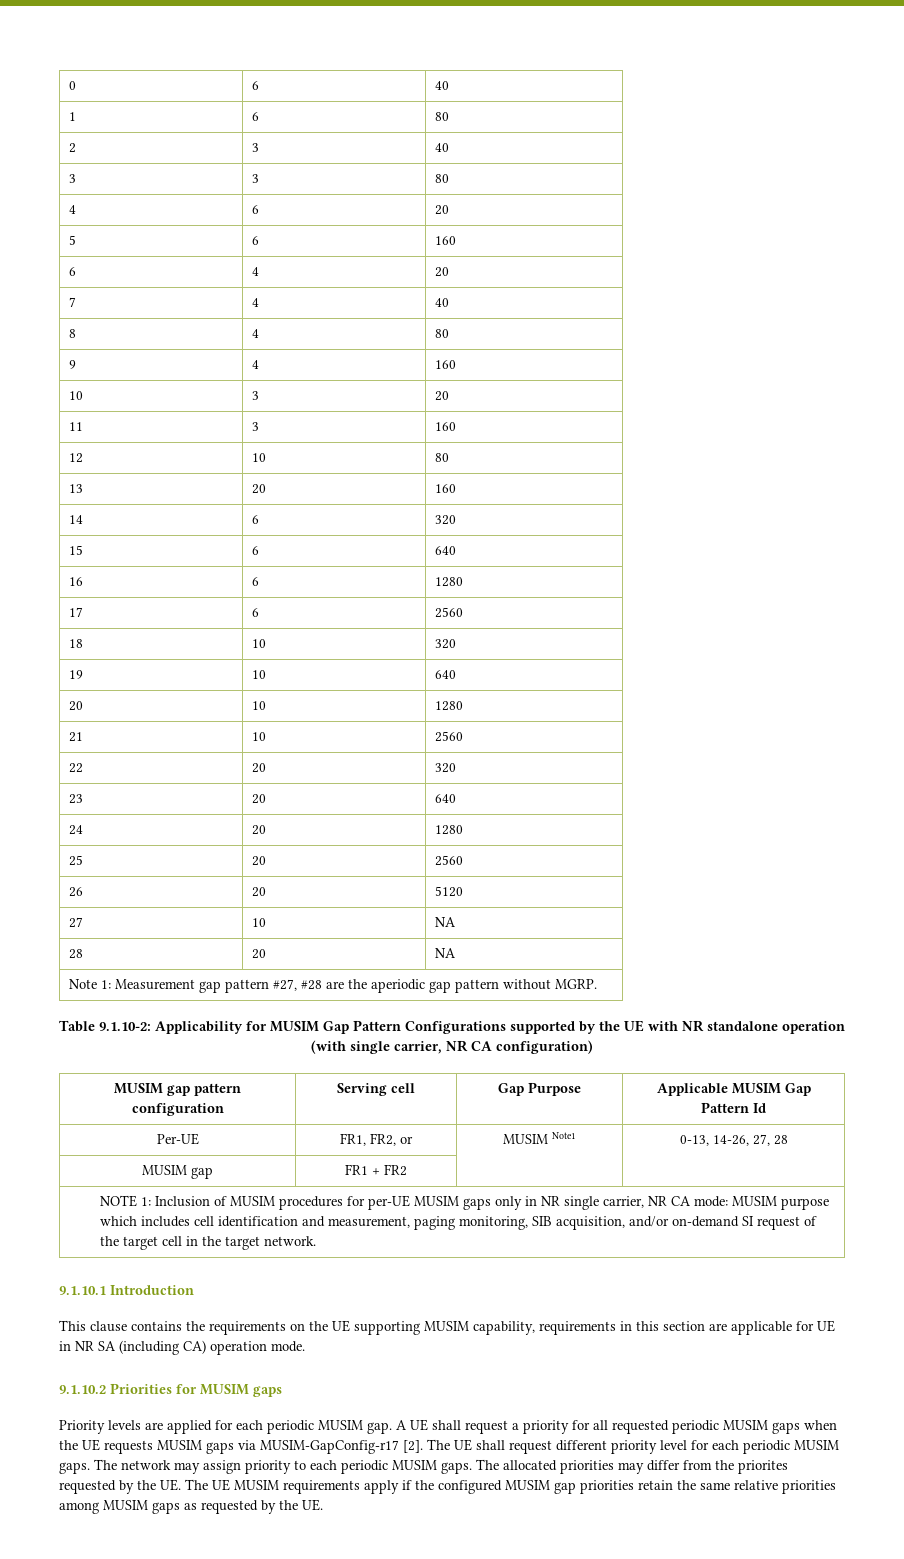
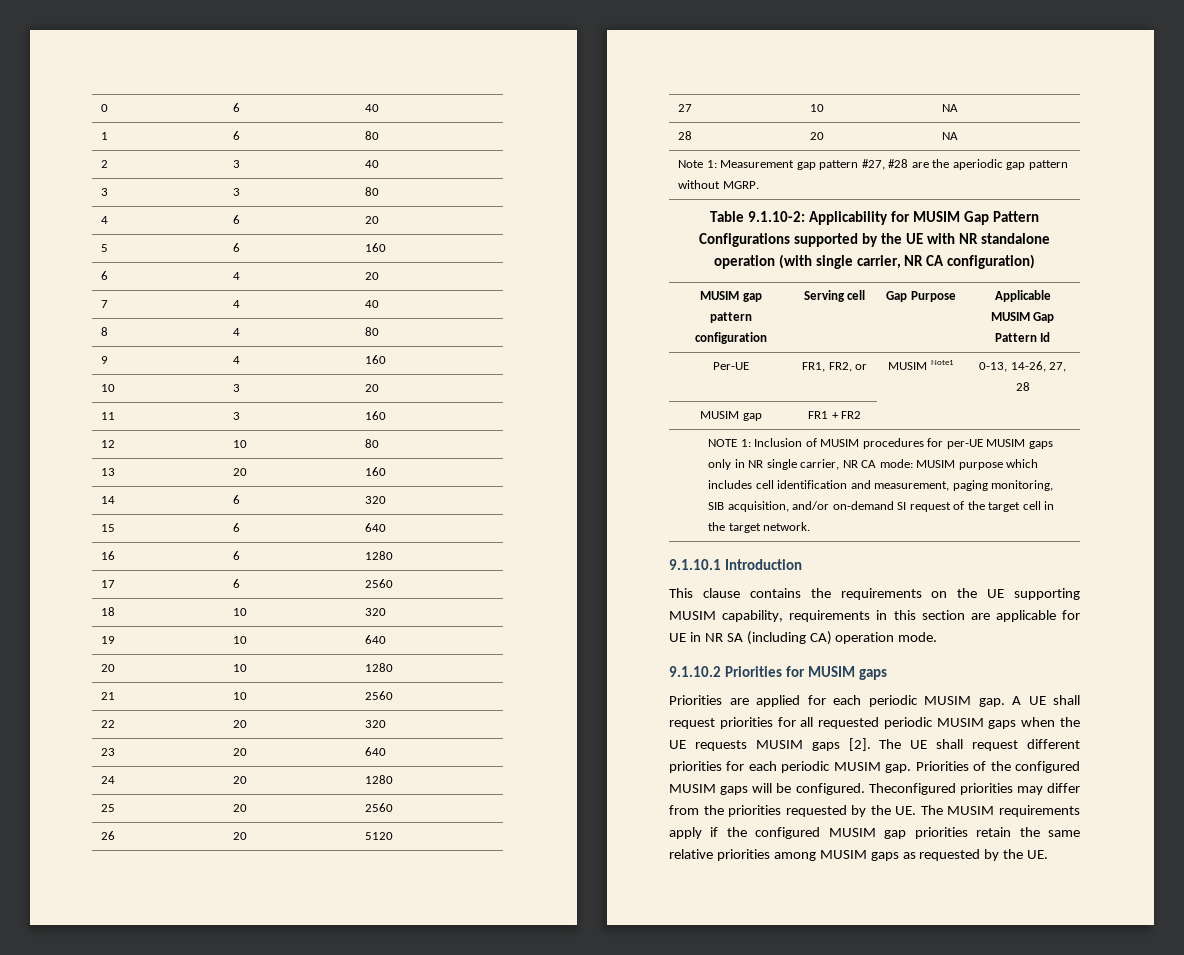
- Priority levels are applied for each periodic MUSIM gap.
+ Priorities are applied for each periodic MUSIM gap.
- A UE shall request a priority for all requested periodic MUSIM gaps when the UE requests MUSIM gaps via MUSIM-GapConfig-r17 [2].
+ A UE shall request priorities for all requested periodic MUSIM gaps when the UE requests MUSIM gaps [2].
- The UE shall request different priority level for each periodic MUSIM gaps. The network may assign priority to each periodic MUSIM gaps. The allocated priorities may differ from the priorites requested by the UE. The UE MUSIM requirements apply if the configured MUSIM gap priorities retain the same relative priorities among MUSIM gaps as requested by the UE.
+ The UE shall request different priorities for each periodic MUSIM gap. Priorities of the configured MUSIM gaps will be configured. Theconfigured priorities may differ from the priorities requested by the UE. The MUSIM requirements apply if the configured MUSIM gap priorities retain the same relative priorities among MUSIM gaps as requested by the UE.

